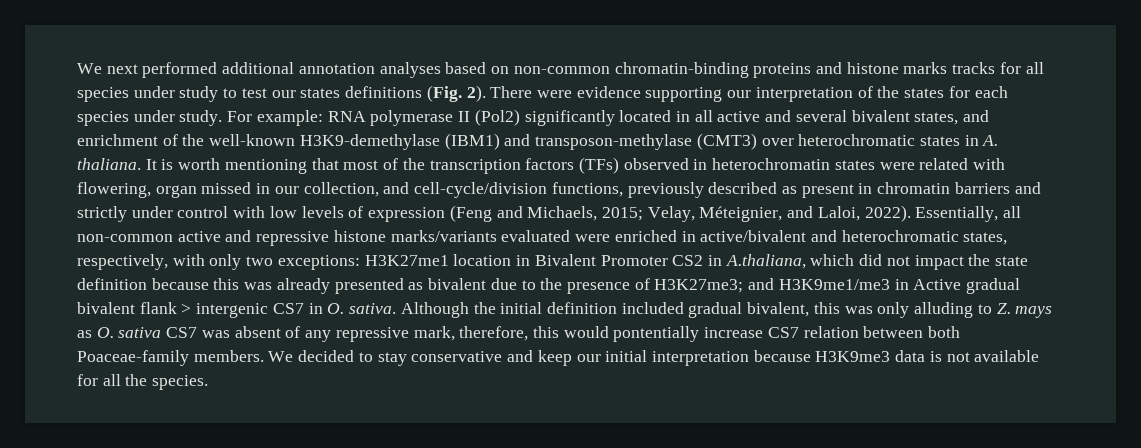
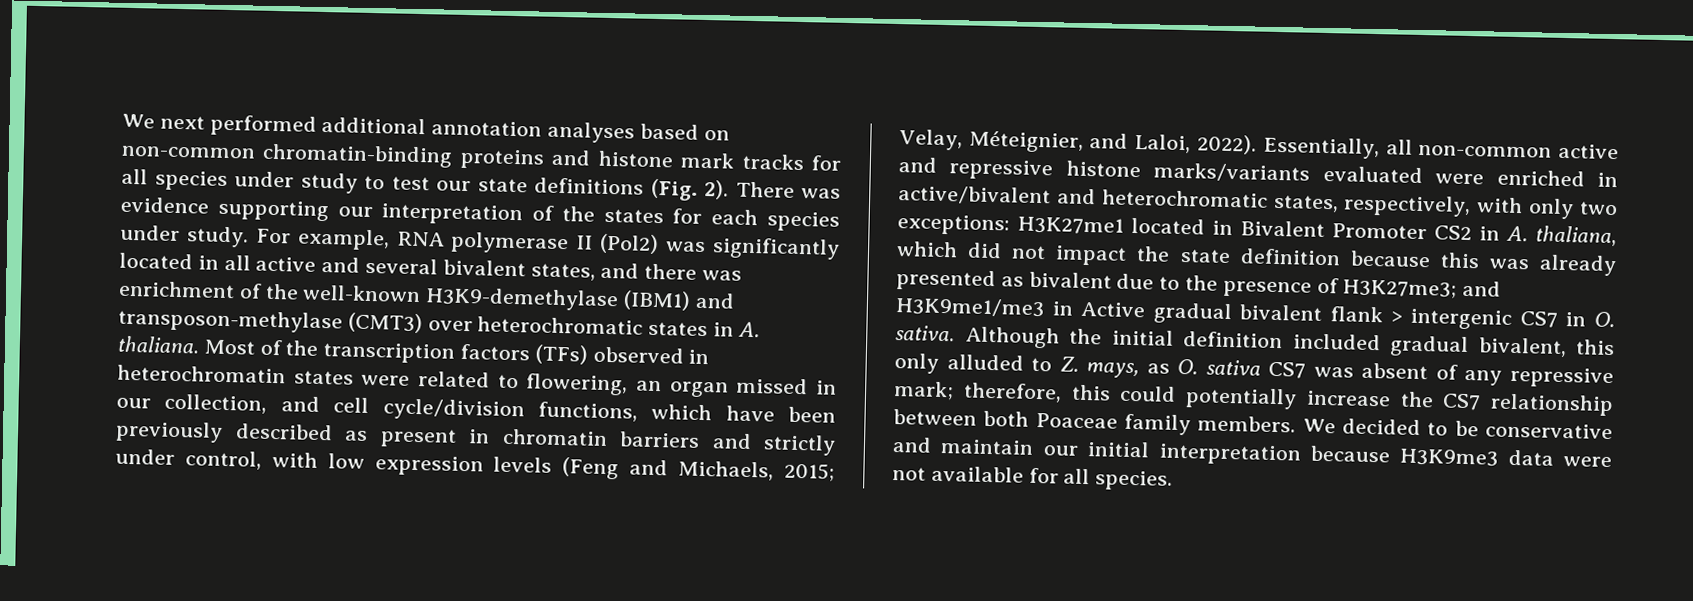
- We next performed additional annotation analyses based on non-common chromatin-binding proteins and histone marks tracks for all species under study to test our states definitions (Fig. 2).
+ We next performed additional annotation analyses based on non-common chromatin-binding proteins and histone mark tracks for all species under study to test our state definitions (Fig. 2).
- There were evidence supporting our interpretation of the states for each species under study.
+ There was evidence supporting our interpretation of the states for each species under study.
- For example: RNA polymerase II (Pol2) significantly located in all active and several bivalent states, and enrichment of the well-known H3K9-demethylase (IBM1) and transposon-methylase (CMT3) over heterochromatic states in A. thaliana.
+ For example, RNA polymerase II (Pol2) was significantly located in all active and several bivalent states, and there was enrichment of the well-known H3K9-demethylase (IBM1) and transposon-methylase (CMT3) over heterochromatic states in A. thaliana.
- It is worth mentioning that most of the transcription factors (TFs) observed in heterochromatin states were related with flowering, organ missed in our collection, and cell-cycle/division functions, previously described as present in chromatin barriers and strictly under control with low levels of expression (Feng and Michaels, 2015; Velay, Méteignier, and Laloi, 2022).
+ Most of the transcription factors (TFs) observed in heterochromatin states were related to flowering, an organ missed in our collection, and cell cycle/division functions, which have been previously described as present in chromatin barriers and strictly under control, with low expression levels (Feng and Michaels, 2015; Velay, Méteignier, and Laloi, 2022).
- Essentially, all non-common active and repressive histone marks/variants evaluated were enriched in active/bivalent and heterochromatic states, respectively, with only two exceptions: H3K27me1 location in Bivalent Promoter CS2 in A.thaliana, which did not impact the state definition because this was already presented as bivalent due to the presence of H3K27me3; and H3K9me1/me3 in Active gradual bivalent flank > intergenic CS7 in O. sativa.
+ Essentially, all non-common active and repressive histone marks/variants evaluated were enriched in active/bivalent and heterochromatic states, respectively, with only two exceptions: H3K27me1 located in Bivalent Promoter CS2 in A. thaliana, which did not impact the state definition because this was already presented as bivalent due to the presence of H3K27me3; and H3K9me1/me3 in Active gradual bivalent flank > intergenic CS7 in O. sativa.
- Although the initial definition included gradual bivalent, this was only alluding to Z. mays as O. sativa CS7 was absent of any repressive mark, therefore, this would pontentially increase CS7 relation between both Poaceae-family members.
+ Although the initial definition included gradual bivalent, this only alluded to Z. mays, as O. sativa CS7 was absent of any repressive mark; therefore, this could potentially increase the CS7 relationship between both Poaceae family members.
- We decided to stay conservative and keep our initial interpretation because H3K9me3 data is not available for all the species.
+ We decided to be conservative and maintain our initial interpretation because H3K9me3 data were not available for all species.

